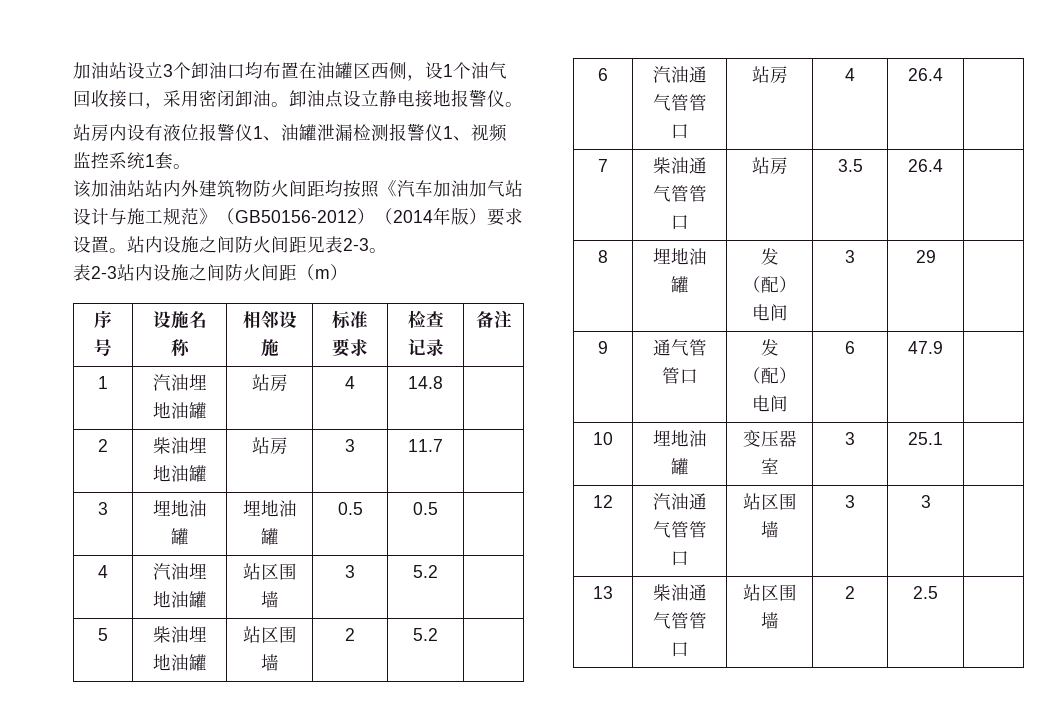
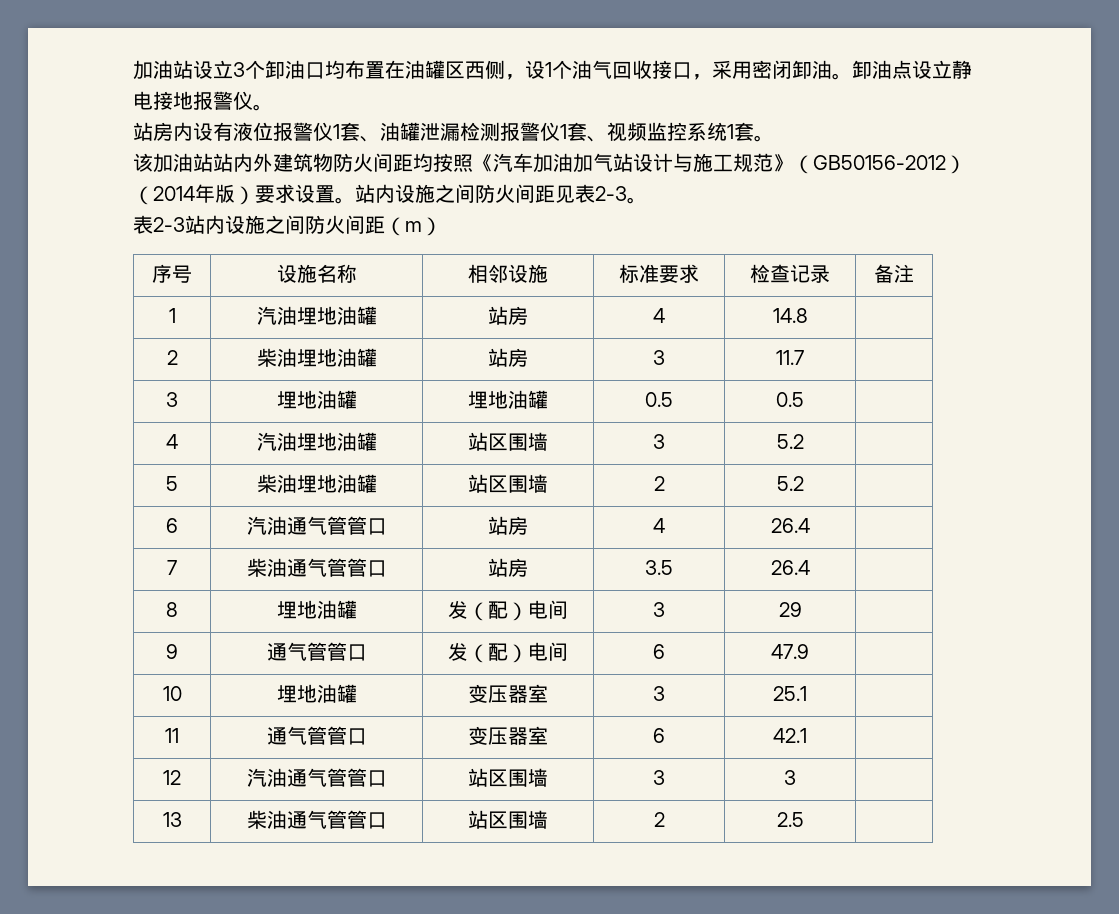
- 站房内设有液位报警仪1、油罐泄漏检测报警仪1、视频监控系统1套。
+ 站房内设有液位报警仪1套、油罐泄漏检测报警仪1套、视频监控系统1套。
+ 11 | 通气管管口 | 变压器室 | 6 | 42.1 |

